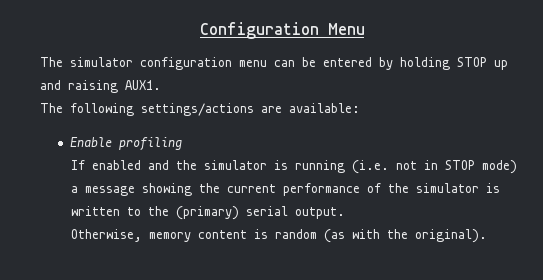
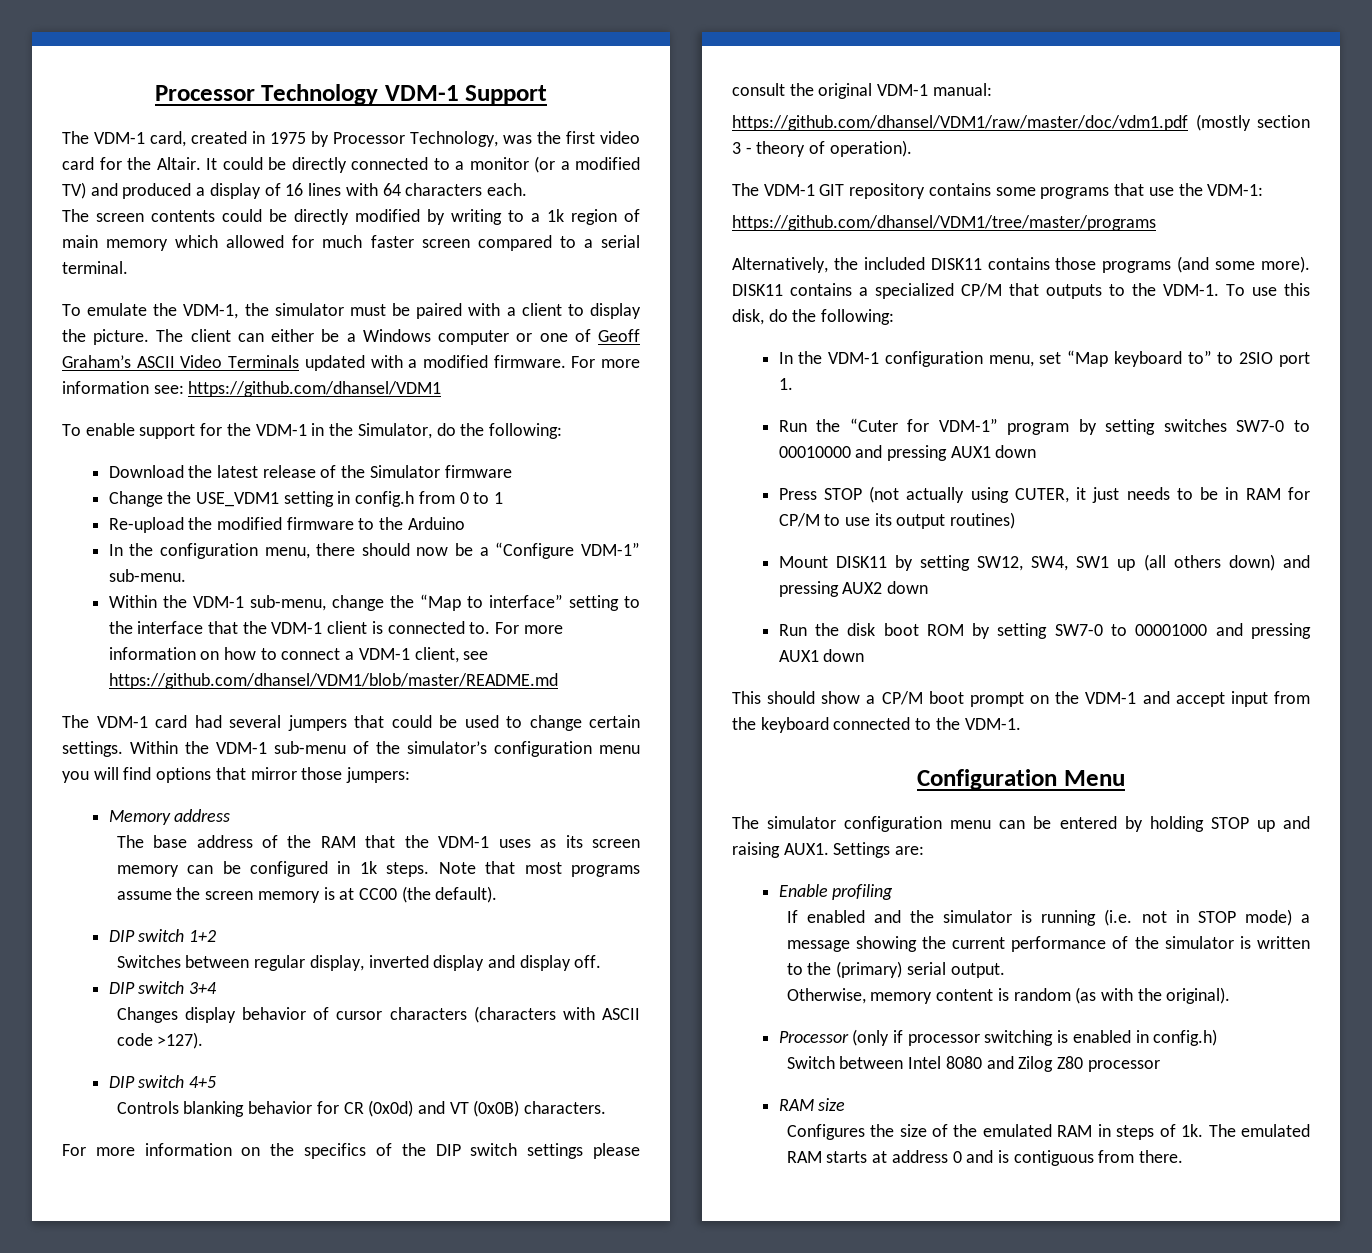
+ Processor Technology VDM-1 Support
+ The VDM-1 card, created in 1975 by Processor Technology, was the first video card for the Altair. It could be directly connected to a monitor (or a modified TV) and produced a display of 16 lines with 64 characters each.
+ The screen contents could be directly modified by writing to a 1k region of main memory which allowed for much faster screen compared to a serial terminal.
+ To emulate the VDM-1, the simulator must be paired with a client to display the picture. The client can either be a Windows computer or one of Geoff Graham’s ASCII Video Terminals updated with a modified firmware. For more information see: https://github.com/dhansel/VDM1
+ To enable support for the VDM-1 in the Simulator, do the following:
+ Download the latest release of the Simulator firmware
+ Change the USE_VDM1 setting in config.h from 0 to 1
+ Re-upload the modified firmware to the Arduino
+ In the configuration menu, there should now be a “Configure VDM-1” sub-menu.
+ Within the VDM-1 sub-menu, change the “Map to interface” setting to the interface that the VDM-1 client is connected to. For more information on how to connect a VDM-1 client, see https://github.com/dhansel/VDM1/blob/master/README.md
+ The VDM-1 card had several jumpers that could be used to change certain settings. Within the VDM-1 sub-menu of the simulator’s configuration menu you will find options that mirror those jumpers:
+ Memory address
+ The base address of the RAM that the VDM-1 uses as its screen memory can be configured in 1k steps. Note that most programs assume the screen memory is at CC00 (the default).
+ DIP switch 1+2
+ Switches between regular display, inverted display and display off.
+ DIP switch 3+4
+ Changes display behavior of cursor characters (characters with ASCII code >127).
+ DIP switch 4+5
+ Controls blanking behavior for CR (0x0d) and VT (0x0B) characters.
+ For more information on the specifics of the DIP switch settings please consult the original VDM-1 manual:
+ https://github.com/dhansel/VDM1/raw/master/doc/vdm1.pdf (mostly section 3 - theory of operation).
+ The VDM-1 GIT repository contains some programs that use the VDM-1:
+ https://github.com/dhansel/VDM1/tree/master/programs
+ Alternatively, the included DISK11 contains those programs (and some more). DISK11 contains a specialized CP/M that outputs to the VDM-1. To use this disk, do the following:
+ In the VDM-1 configuration menu, set “Map keyboard to” to 2SIO port 1.
+ Run the “Cuter for VDM-1” program by setting switches SW7-0 to 00010000 and pressing AUX1 down
+ Press STOP (not actually using CUTER, it just needs to be in RAM for CP/M to use its output routines)
+ Mount DISK11 by setting SW12, SW4, SW1 up (all others down) and pressing AUX2 down
+ Run the disk boot ROM by setting SW7-0 to 00001000 and pressing AUX1 down
+ This should show a CP/M boot prompt on the VDM-1 and accept input from the keyboard connected to the VDM-1.
- The simulator configuration menu can be entered by holding STOP up and raising AUX1.
- The following settings/actions are available:
+ The simulator configuration menu can be entered by holding STOP up and raising AUX1. Settings are:
+ Processor (only if processor switching is enabled in config.h)
+ Switch between Intel 8080 and Zilog Z80 processor
+ RAM size
+ Configures the size of the emulated RAM in steps of 1k. The emulated RAM starts at address 0 and is contiguous from there.

